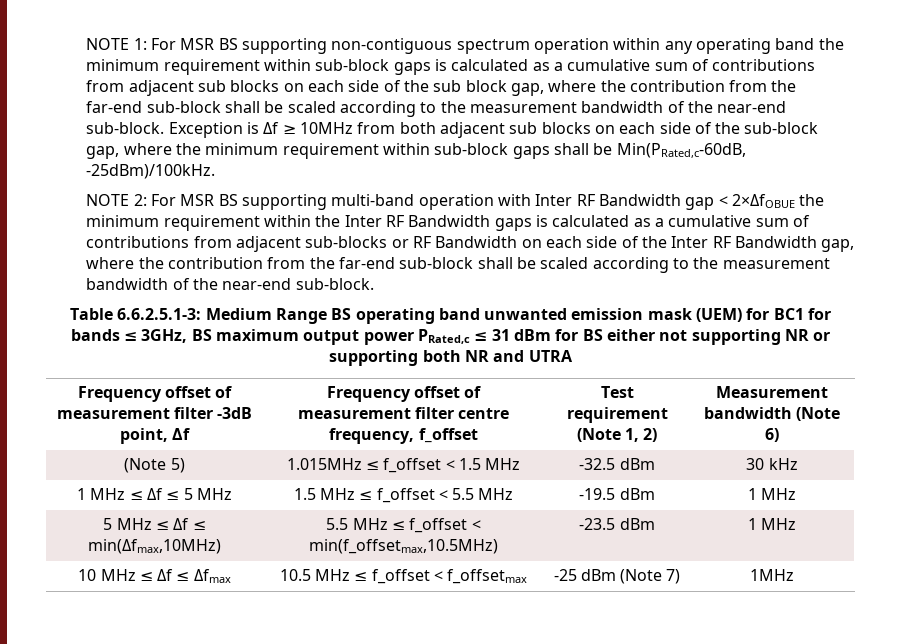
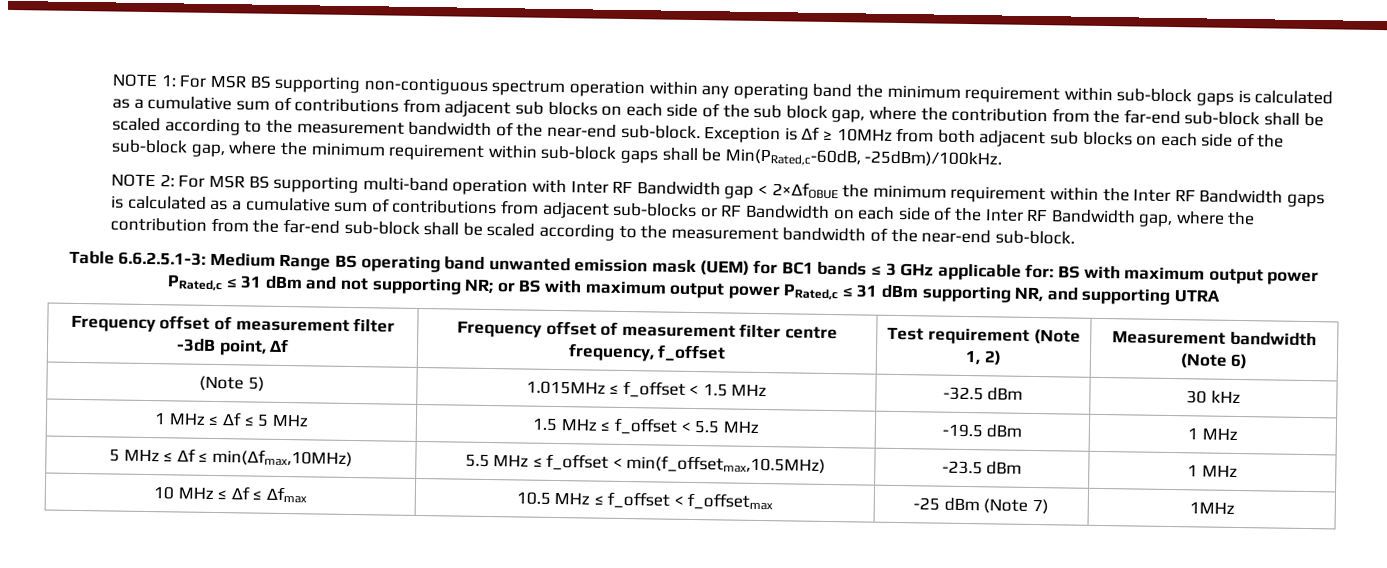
- Table 6.6.2.5.1-3: Medium Range BS operating band unwanted emission mask (UEM) for BC1 for bands ≤ 3GHz, BS maximum output power PRated,c ≤ 31 dBm for BS either not supporting NR or supporting both NR and UTRA
+ Table 6.6.2.5.1-3: Medium Range BS operating band unwanted emission mask (UEM) for BC1 bands ≤ 3 GHz applicable for: BS with maximum output power PRated,c ≤ 31 dBm and not supporting NR; or BS with maximum output power PRated,c ≤ 31 dBm supporting NR, and supporting UTRA

